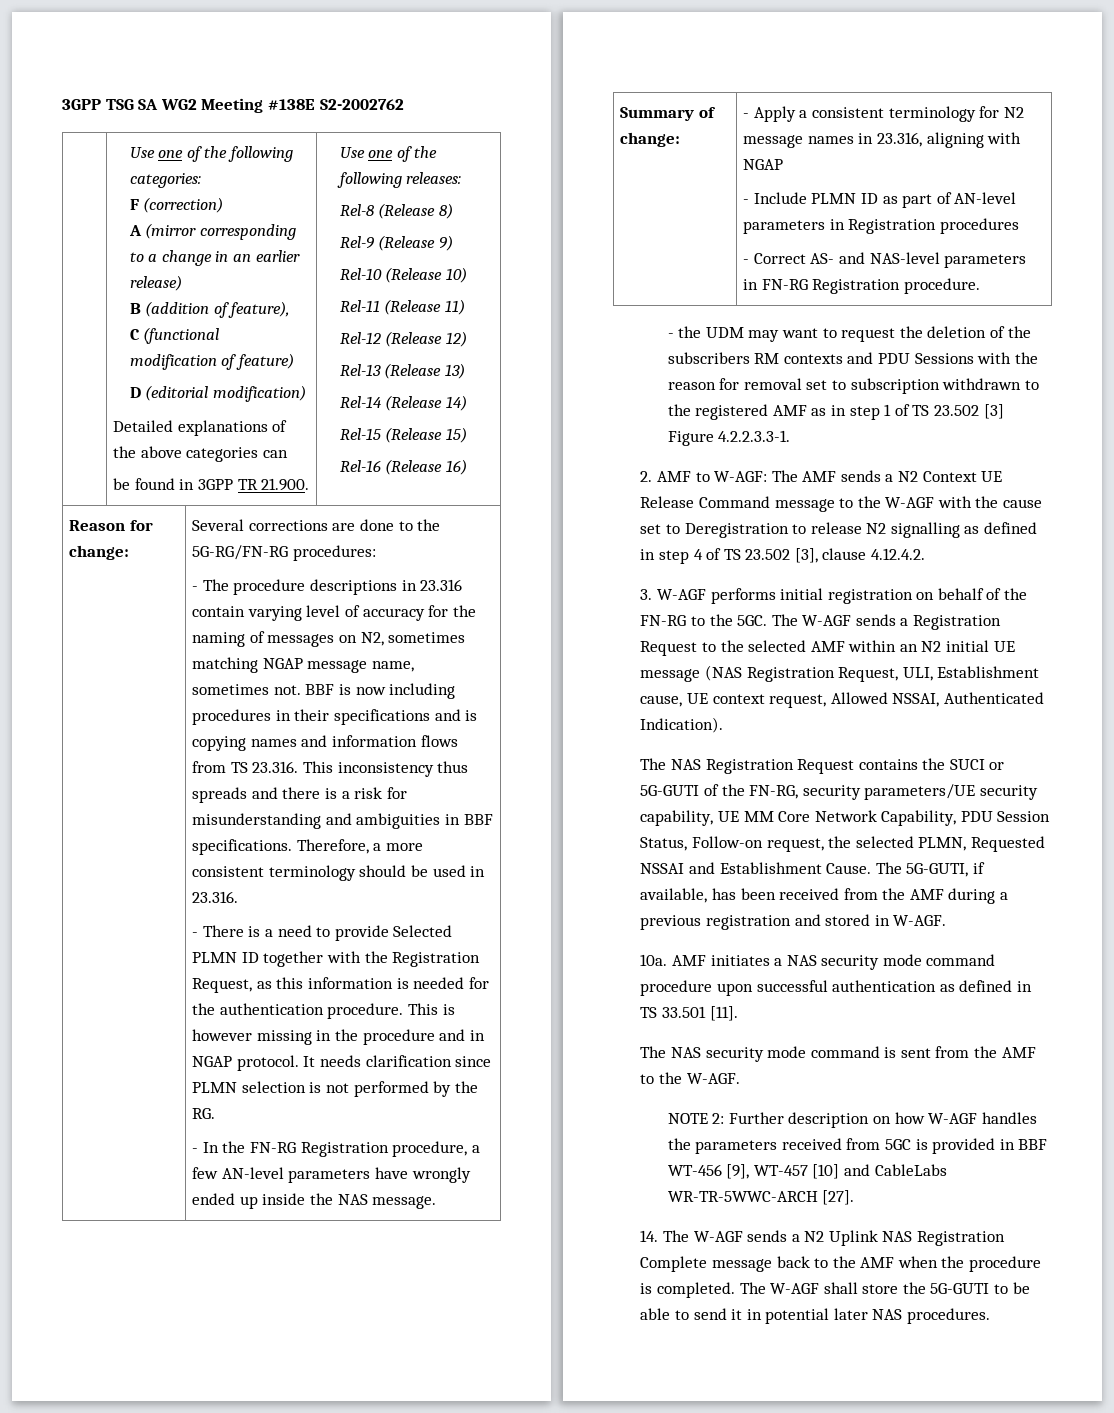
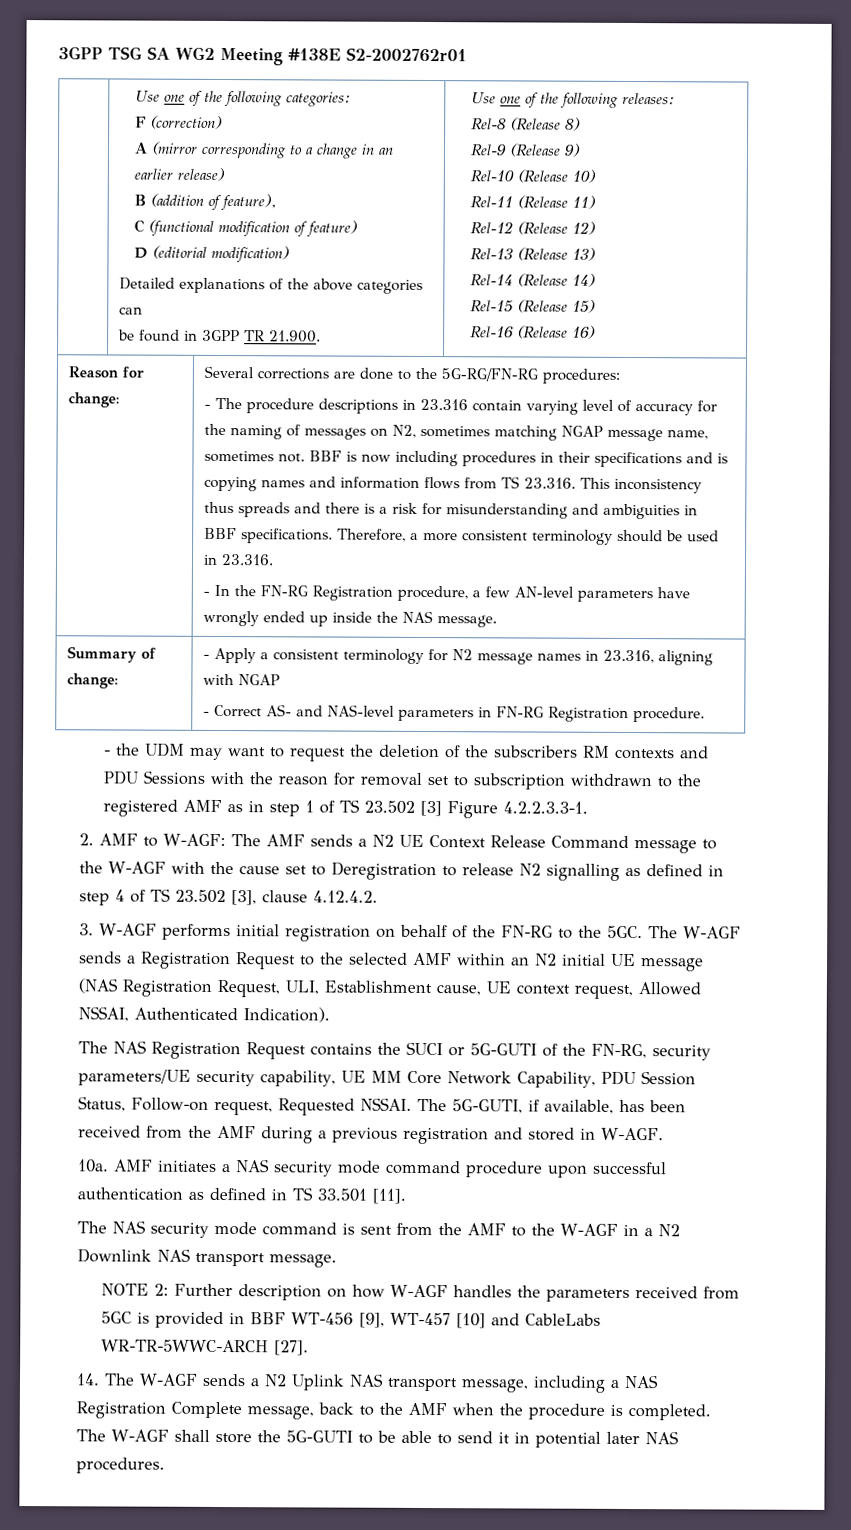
- 3GPP TSG SA WG2 Meeting #138E S2-2002762
+ 3GPP TSG SA WG2 Meeting #138E S2-2002762r01
- - There is a need to provide Selected PLMN ID together with the Registration Request, as this information is needed for the authentication procedure. This is however missing in the procedure and in NGAP protocol. It needs clarification since PLMN selection is not performed by the RG.
  Summary of change: | - Apply a consistent terminology for N2 message names in 23.316, aligning with NGAP
- - Include PLMN ID as part of AN-level parameters in Registration procedures
- 2. AMF to W-AGF: The AMF sends a N2 Context UE Release Command message to the W-AGF with the cause set to Deregistration to release N2 signalling as defined in step 4 of TS 23.502 [3], clause 4.12.4.2.
+ 2. AMF to W-AGF: The AMF sends a N2 UE Context Release Command message to the W-AGF with the cause set to Deregistration to release N2 signalling as defined in step 4 of TS 23.502 [3], clause 4.12.4.2.
- The NAS Registration Request contains the SUCI or 5G-GUTI of the FN-RG, security parameters/UE security capability, UE MM Core Network Capability, PDU Session Status, Follow-on request, the selected PLMN, Requested NSSAI and Establishment Cause.
+ The NAS Registration Request contains the SUCI or 5G-GUTI of the FN-RG, security parameters/UE security capability, UE MM Core Network Capability, PDU Session Status, Follow-on request, Requested NSSAI.
- The NAS security mode command is sent from the AMF to the W-AGF.
+ The NAS security mode command is sent from the AMF to the W-AGF in a N2 Downlink NAS transport message.
- 14. The W-AGF sends a N2 Uplink NAS Registration Complete message back to the AMF when the procedure is completed.
+ 14. The W-AGF sends a N2 Uplink NAS transport message, including a NAS Registration Complete message, back to the AMF when the procedure is completed.

